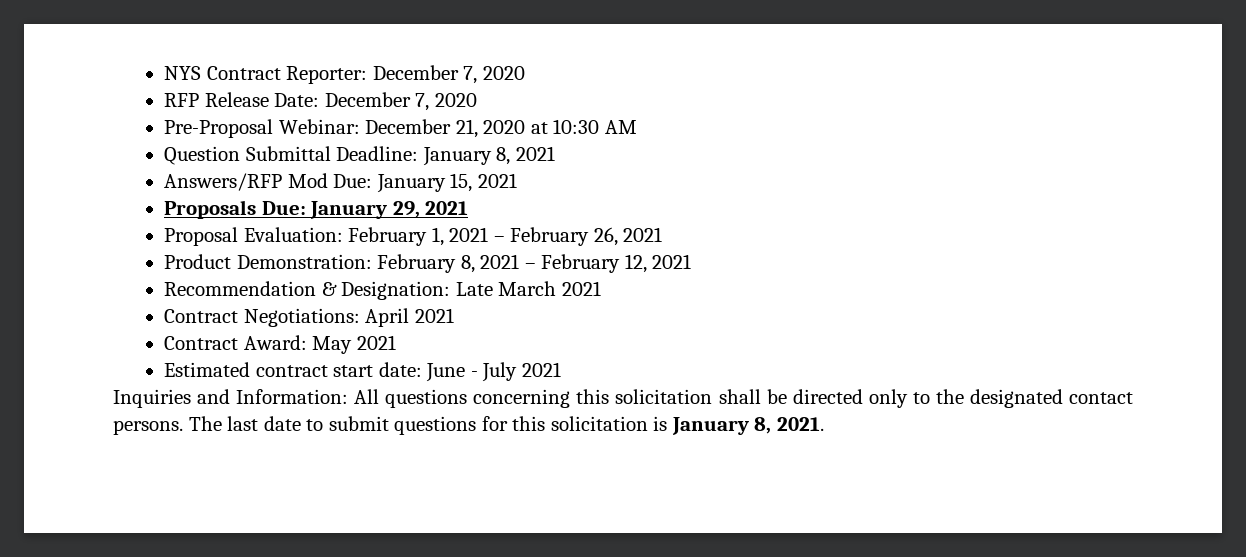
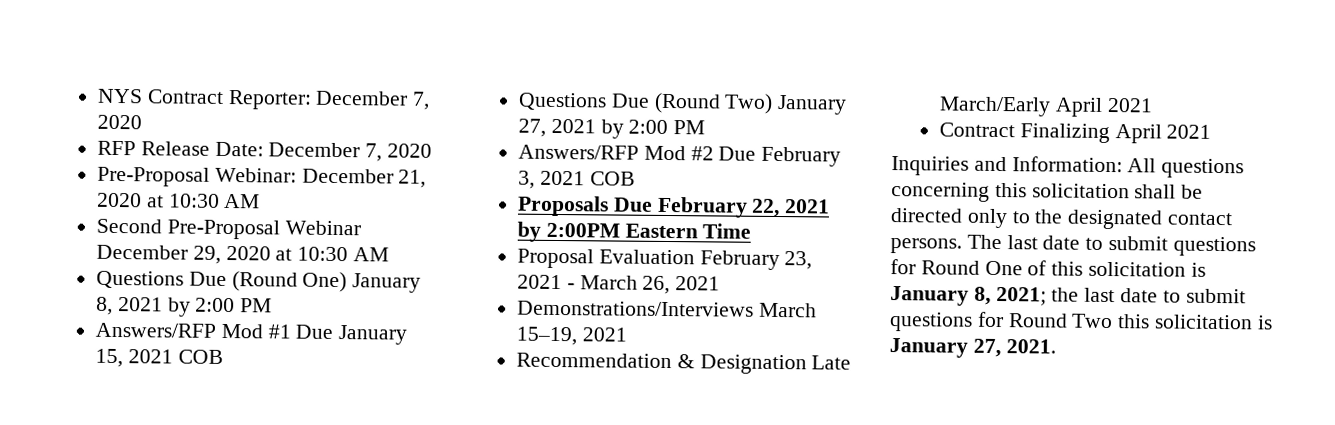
- Question Submittal Deadline: January 8, 2021
- Answers/RFP Mod Due: January 15, 2021
- Proposals Due: January 29, 2021
- Proposal Evaluation: February 1, 2021 – February 26, 2021
+ Second Pre-Proposal Webinar December 29, 2020 at 10:30 AM
+ Questions Due (Round One) January 8, 2021 by 2:00 PM
+ Answers/RFP Mod #1 Due January 15, 2021 COB
+ Questions Due (Round Two) January 27, 2021 by 2:00 PM
+ Answers/RFP Mod #2 Due February 3, 2021 COB
+ Proposals Due February 22, 2021 by 2:00PM Eastern Time
+ Proposal Evaluation February 23, 2021 - March 26, 2021
- Product Demonstration: February 8, 2021 – February 12, 2021
- Recommendation & Designation: Late March 2021
- Contract Negotiations: April 2021
- Contract Award: May 2021
- Estimated contract start date: June - July 2021
+ Demonstrations/Interviews March 15–19, 2021
+ Recommendation & Designation Late March/Early April 2021
+ Contract Finalizing April 2021
- The last date to submit questions for this solicitation is January 8, 2021.
+ The last date to submit questions for Round One of this solicitation is January 8, 2021; the last date to submit questions for Round Two this solicitation is January 27, 2021.

